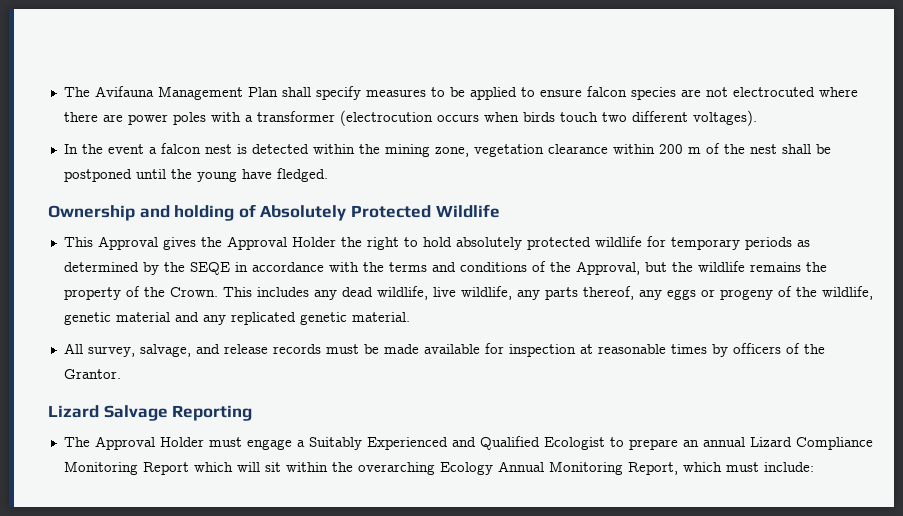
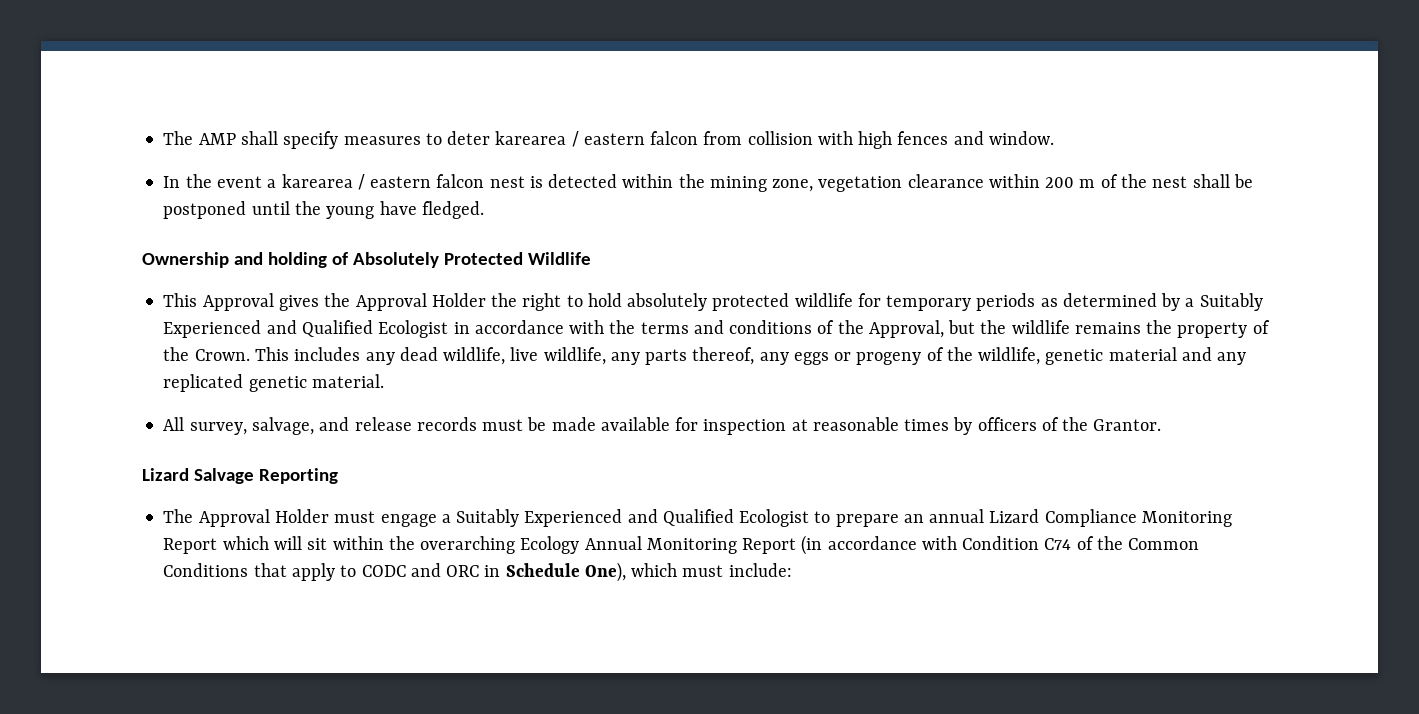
- The Avifauna Management Plan shall specify measures to be applied to ensure falcon species are not electrocuted where there are power poles with a transformer (electrocution occurs when birds touch two different voltages).
+ The AMP shall specify measures to deter karearea / eastern falcon from collision with high fences and window.
- In the event a falcon nest is detected within the mining zone, vegetation clearance within 200 m of the nest shall be postponed until the young have fledged.
+ In the event a karearea / eastern falcon nest is detected within the mining zone, vegetation clearance within 200 m of the nest shall be postponed until the young have fledged.
- This Approval gives the Approval Holder the right to hold absolutely protected wildlife for temporary periods as determined by the SEQE in accordance with the terms and conditions of the Approval, but the wildlife remains the property of the Crown.
+ This Approval gives the Approval Holder the right to hold absolutely protected wildlife for temporary periods as determined by a Suitably Experienced and Qualified Ecologist in accordance with the terms and conditions of the Approval, but the wildlife remains the property of the Crown.
- The Approval Holder must engage a Suitably Experienced and Qualified Ecologist to prepare an annual Lizard Compliance Monitoring Report which will sit within the overarching Ecology Annual Monitoring Report, which must include:
+ The Approval Holder must engage a Suitably Experienced and Qualified Ecologist to prepare an annual Lizard Compliance Monitoring Report which will sit within the overarching Ecology Annual Monitoring Report (in accordance with Condition C74 of the Common Conditions that apply to CODC and ORC in Schedule One), which must include:

